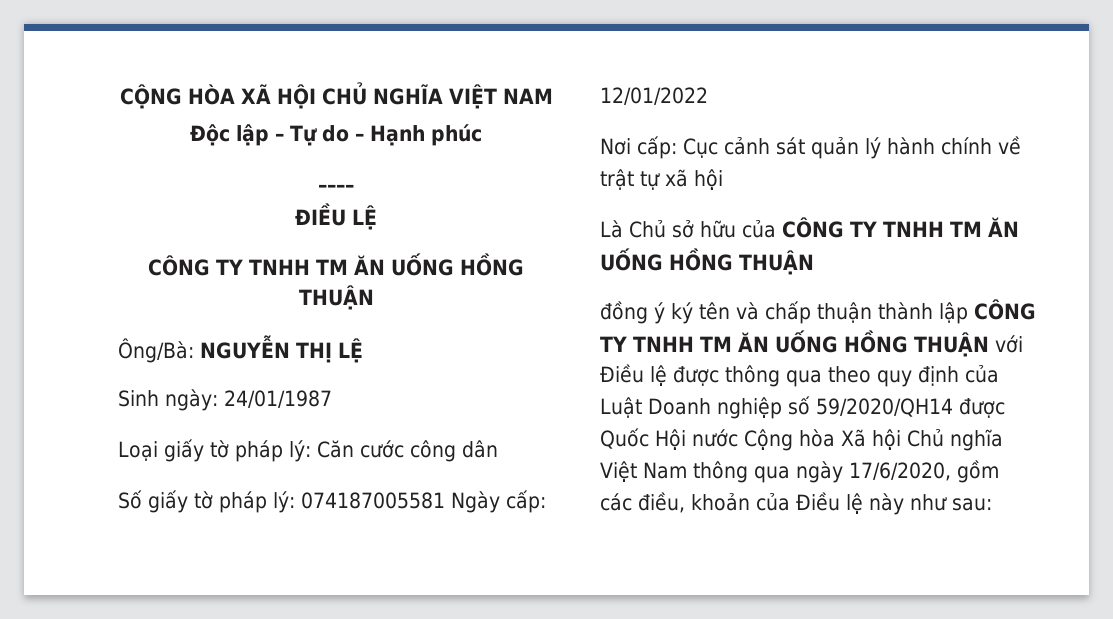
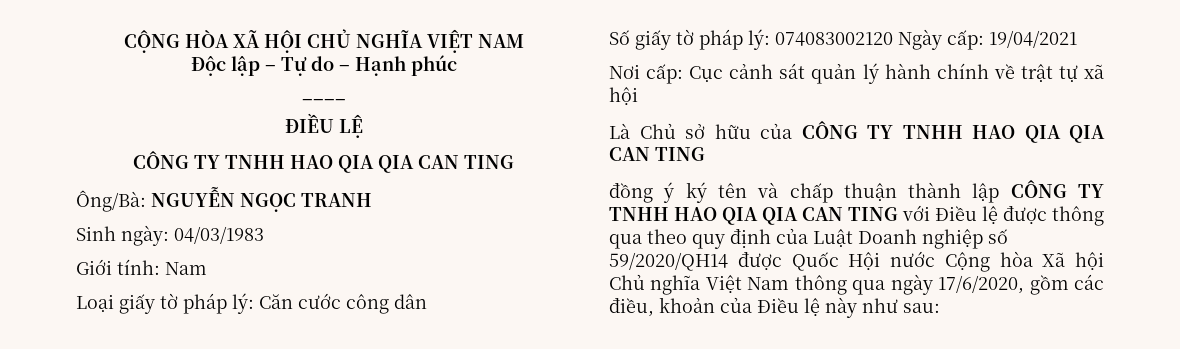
  ĐIỀU LỆ
- CÔNG TY TNHH TM ĂN UỐNG HỒNG THUẬN
+ CÔNG TY TNHH HAO QIA QIA CAN TING
- Ông/Bà: NGUYỄN THỊ LỆ
+ Ông/Bà: NGUYỄN NGỌC TRANH
- Sinh ngày: 24/01/1987
+ Sinh ngày: 04/03/1983
+ Giới tính: Nam
- Số giấy tờ pháp lý: 074187005581 Ngày cấp: 12/01/2022
+ Số giấy tờ pháp lý: 074083002120 Ngày cấp: 19/04/2021
- Là Chủ sở hữu của CÔNG TY TNHH TM ĂN UỐNG HỒNG THUẬN
+ Là Chủ sở hữu của CÔNG TY TNHH HAO QIA QIA CAN TING
- đồng ý ký tên và chấp thuận thành lập CÔNG TY TNHH TM ĂN UỐNG HỒNG THUẬN với Điều lệ được thông qua theo quy định của Luật Doanh nghiệp số 59/2020/QH14 được Quốc Hội nước Cộng hòa Xã hội Chủ nghĩa Việt Nam thông qua ngày 17/6/2020, gồm các điều, khoản của Điều lệ này như sau:
+ đồng ý ký tên và chấp thuận thành lập CÔNG TY TNHH HAO QIA QIA CAN TING với Điều lệ được thông qua theo quy định của Luật Doanh nghiệp số 59/2020/QH14 được Quốc Hội nước Cộng hòa Xã hội Chủ nghĩa Việt Nam thông qua ngày 17/6/2020, gồm các điều, khoản của Điều lệ này như sau:

